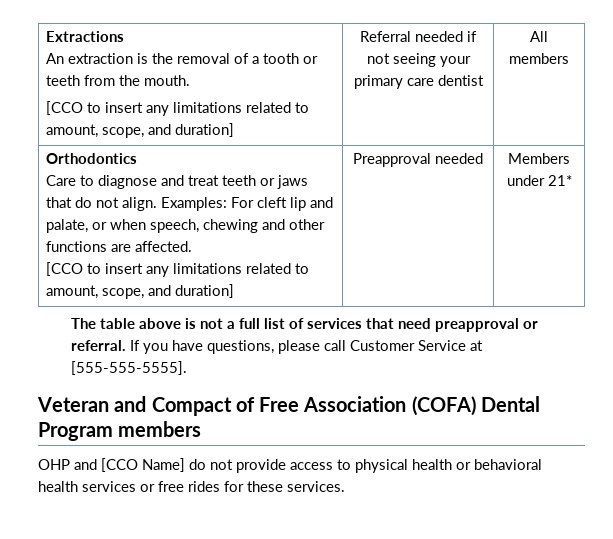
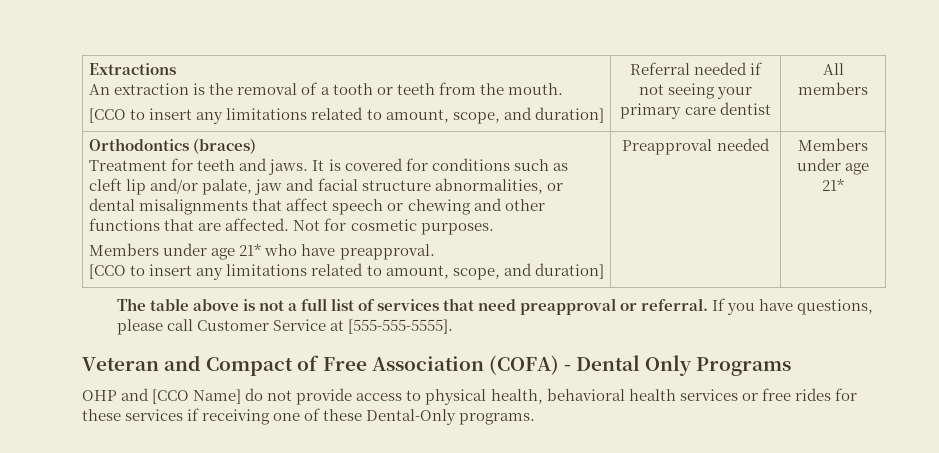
- Orthodontics
- Care to diagnose and treat teeth or jaws that do not align. Examples: For cleft lip and palate, or when speech, chewing and other functions are affected.
+ Orthodontics (braces)
+ Treatment for teeth and jaws. It is covered for conditions such as cleft lip and/or palate, jaw and facial structure abnormalities, or dental misalignments that affect speech or chewing and other functions that are affected. Not for cosmetic purposes.
+ Members under age 21* who have preapproval.
- Preapproval needed | Members under 21*
+ Preapproval needed | Members under age 21*
- Veteran and Compact of Free Association (COFA) Dental Program members
+ Veteran and Compact of Free Association (COFA) - Dental Only Programs
- OHP and [CCO Name] do not provide access to physical health or behavioral health services or free rides for these services.
+ OHP and [CCO Name] do not provide access to physical health, behavioral health services or free rides for these services if receiving one of these Dental-Only programs.

